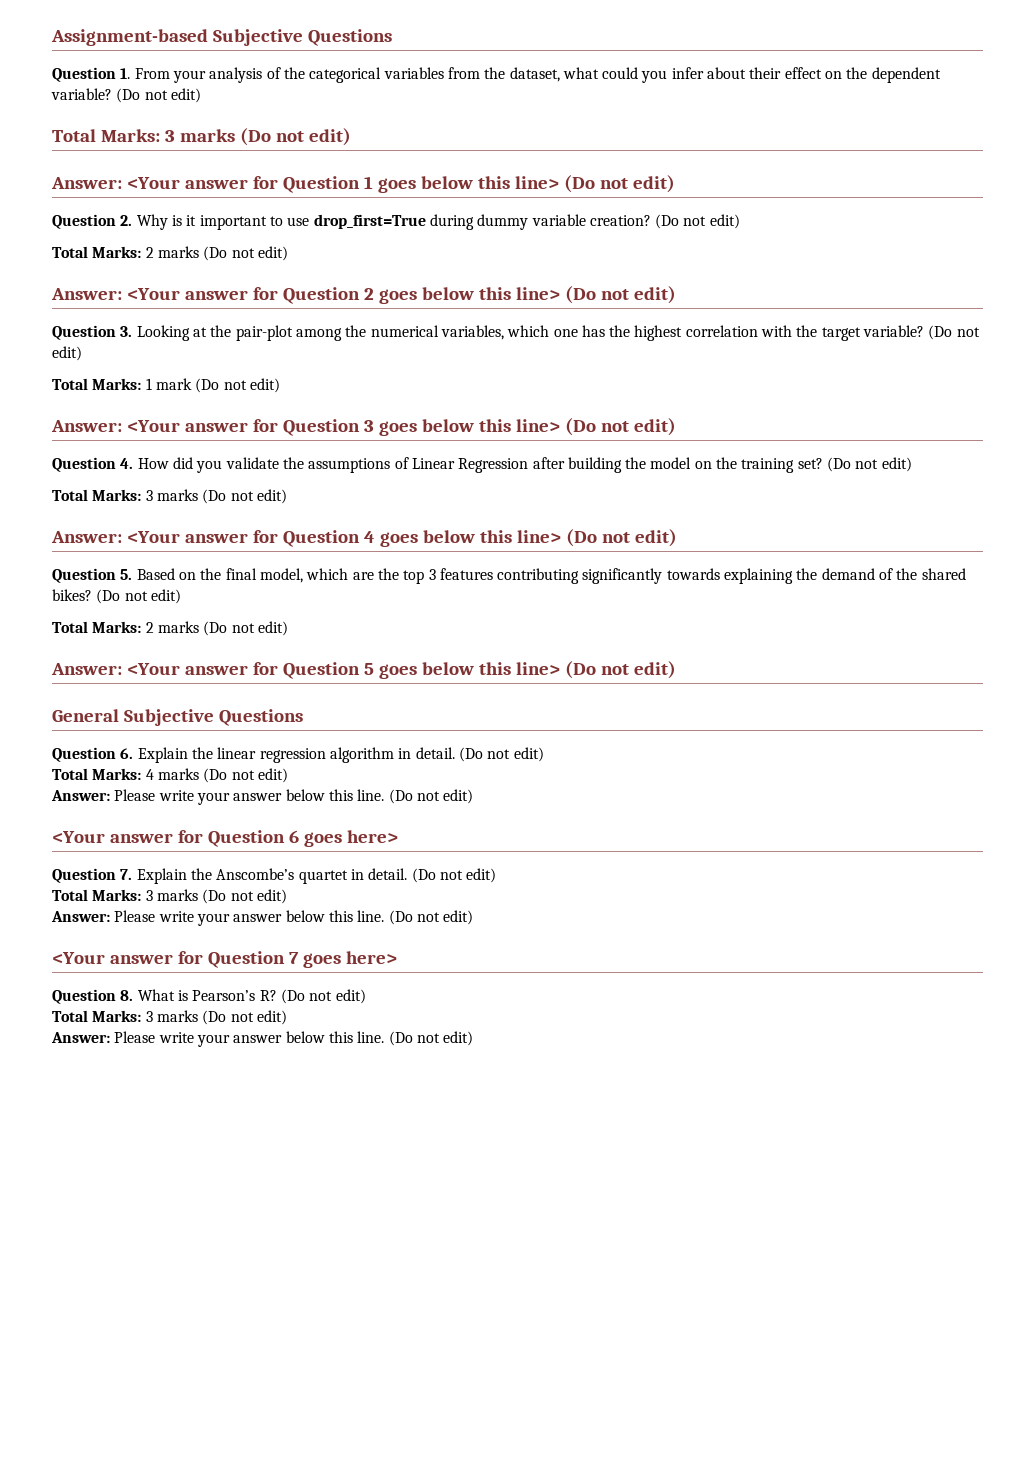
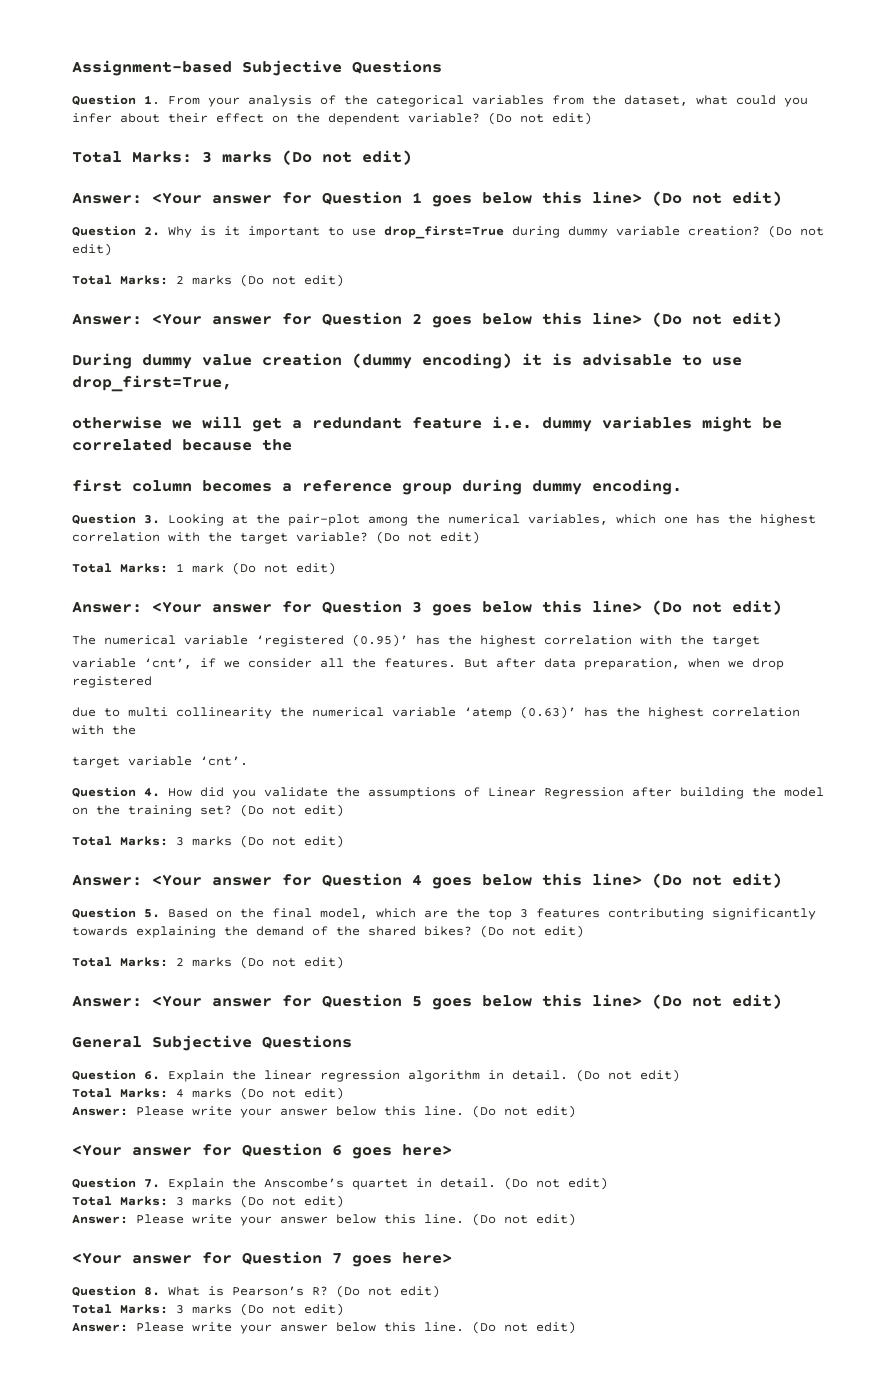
+ During dummy value creation (dummy encoding) it is advisable to use drop_first=True,
+ otherwise we will get a redundant feature i.e. dummy variables might be correlated because the
+ first column becomes a reference group during dummy encoding.
+ The numerical variable ‘registered (0.95)’ has the highest correlation with the target
+ variable ‘cnt’, if we consider all the features. But after data preparation, when we drop registered
+ due to multi collinearity the numerical variable ‘atemp (0.63)’ has the highest correlation with the
+ target variable ‘cnt’.

